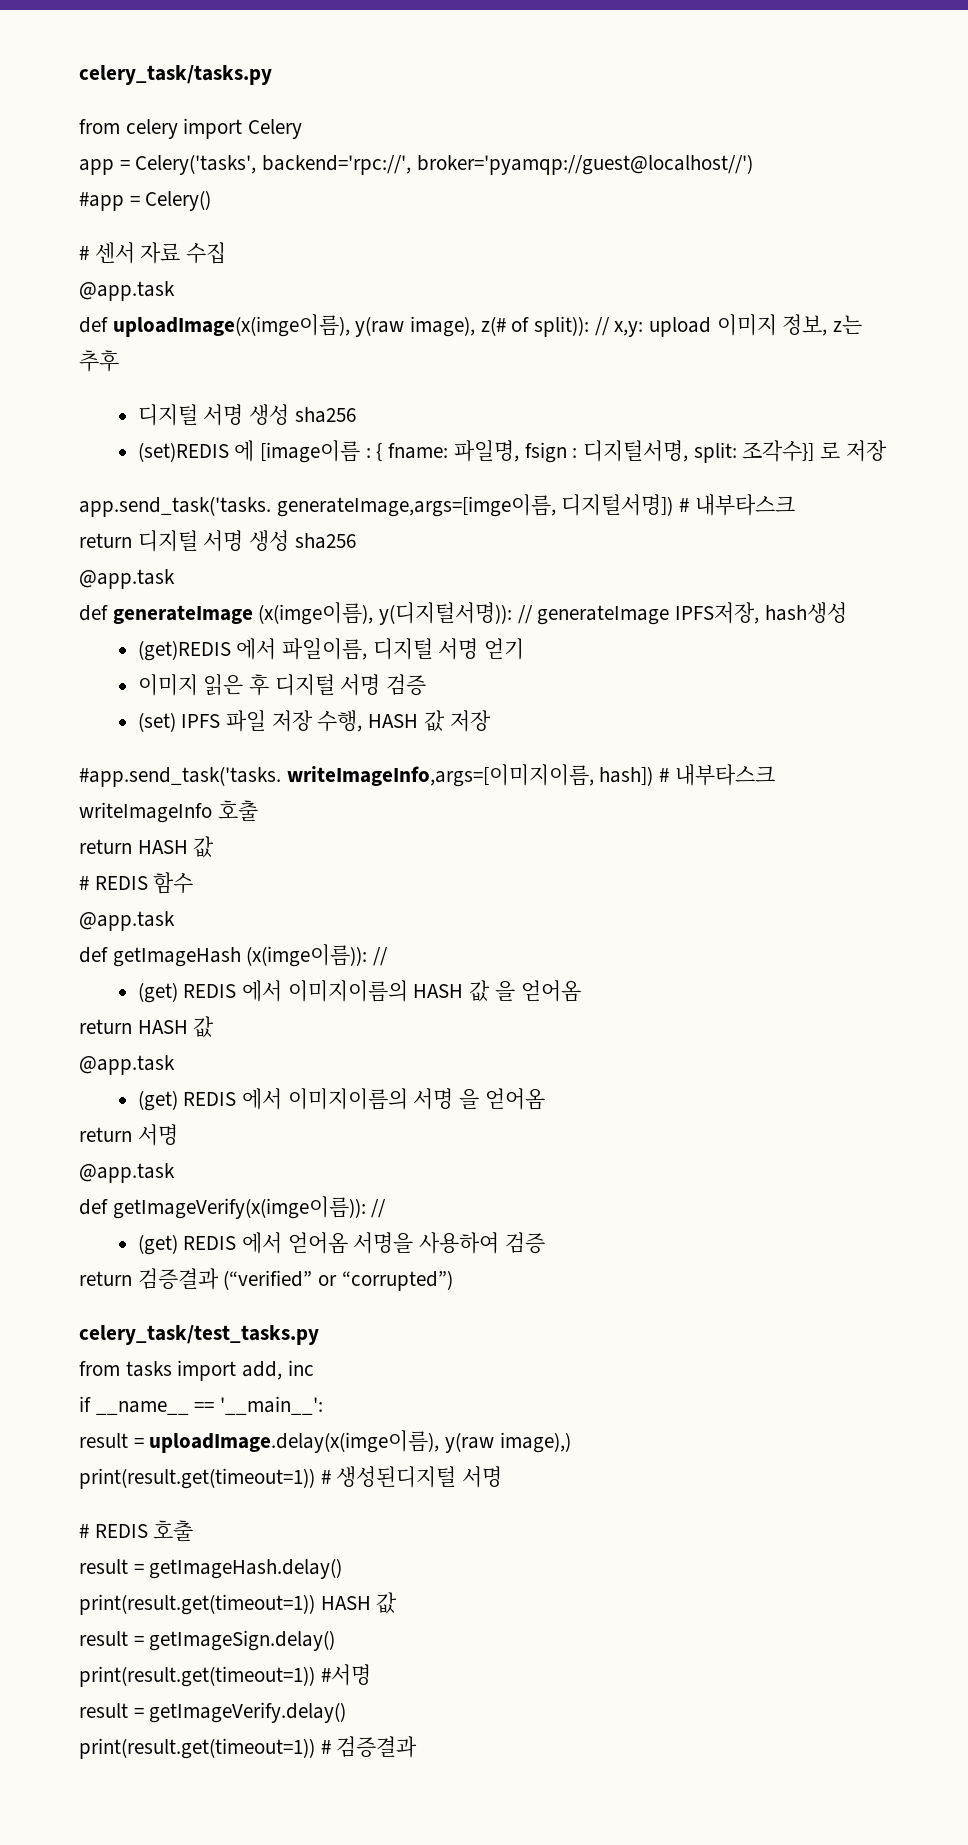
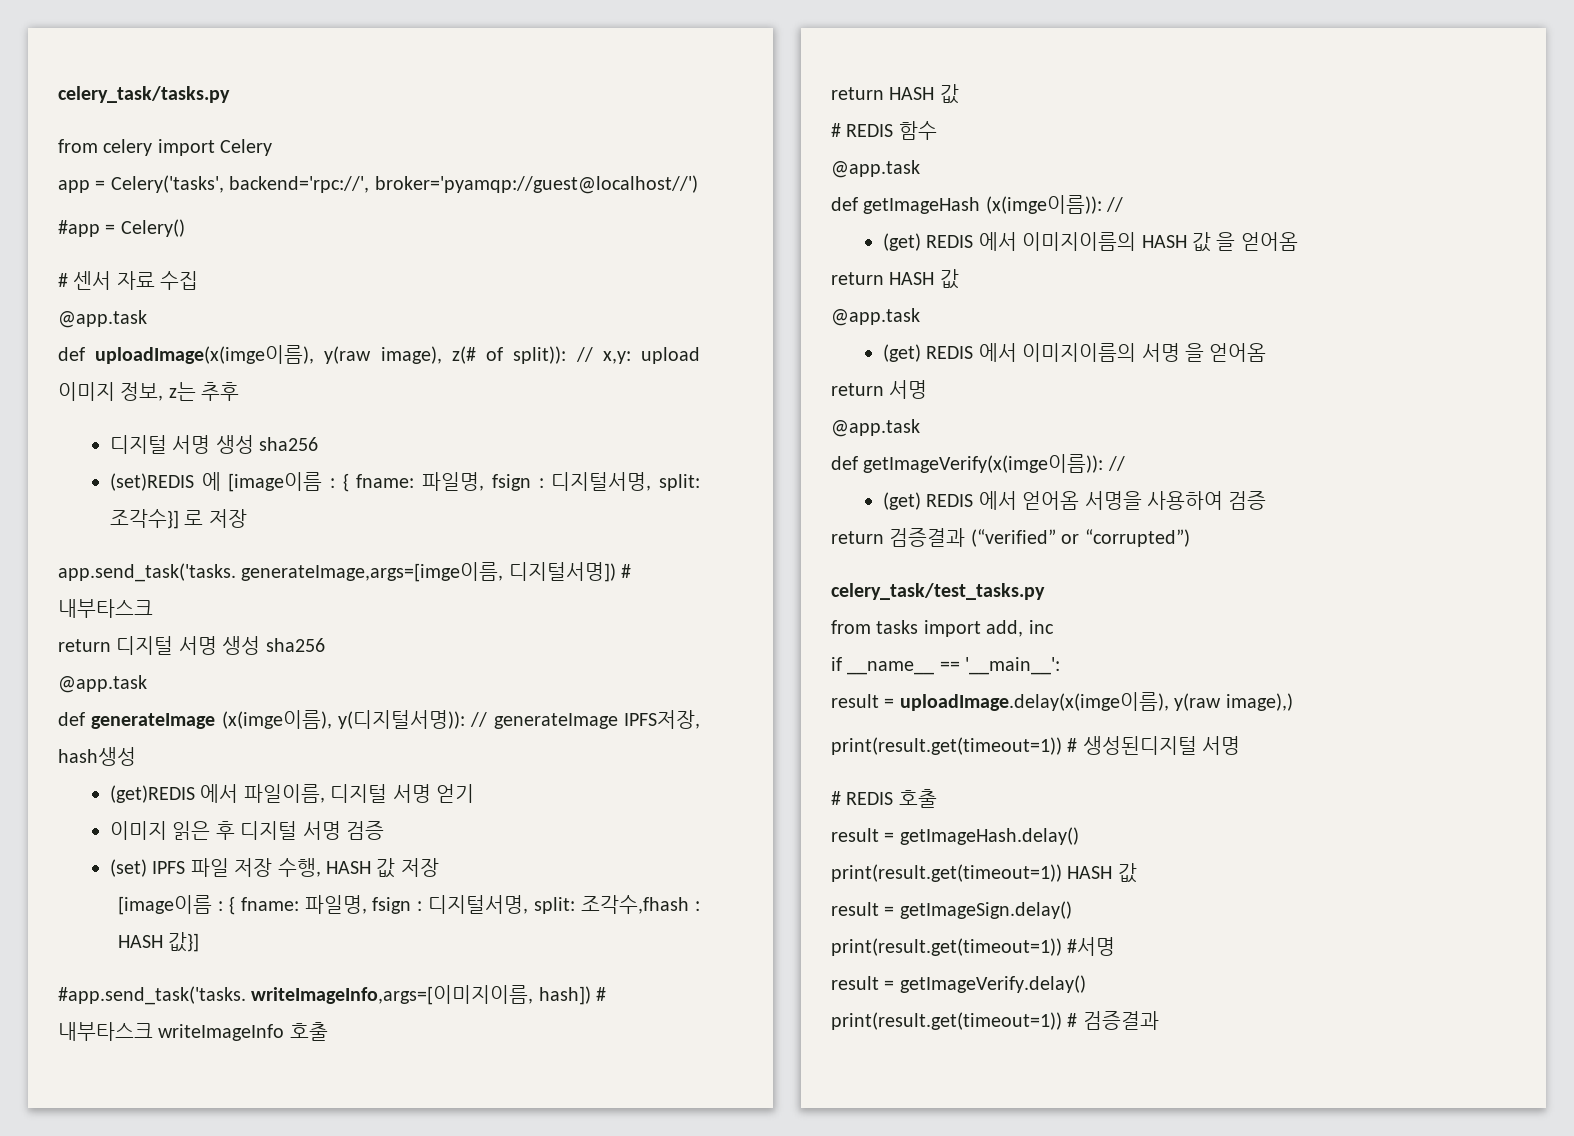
+ [image이름 : { fname: 파일명, fsign : 디지털서명, split: 조각수,fhash : HASH 값}]

